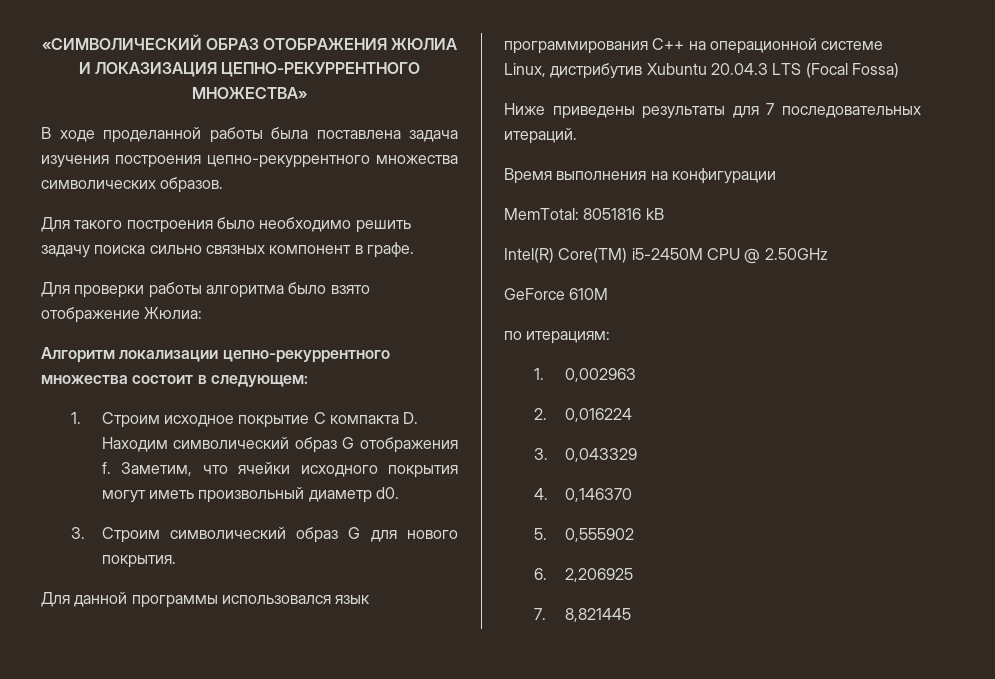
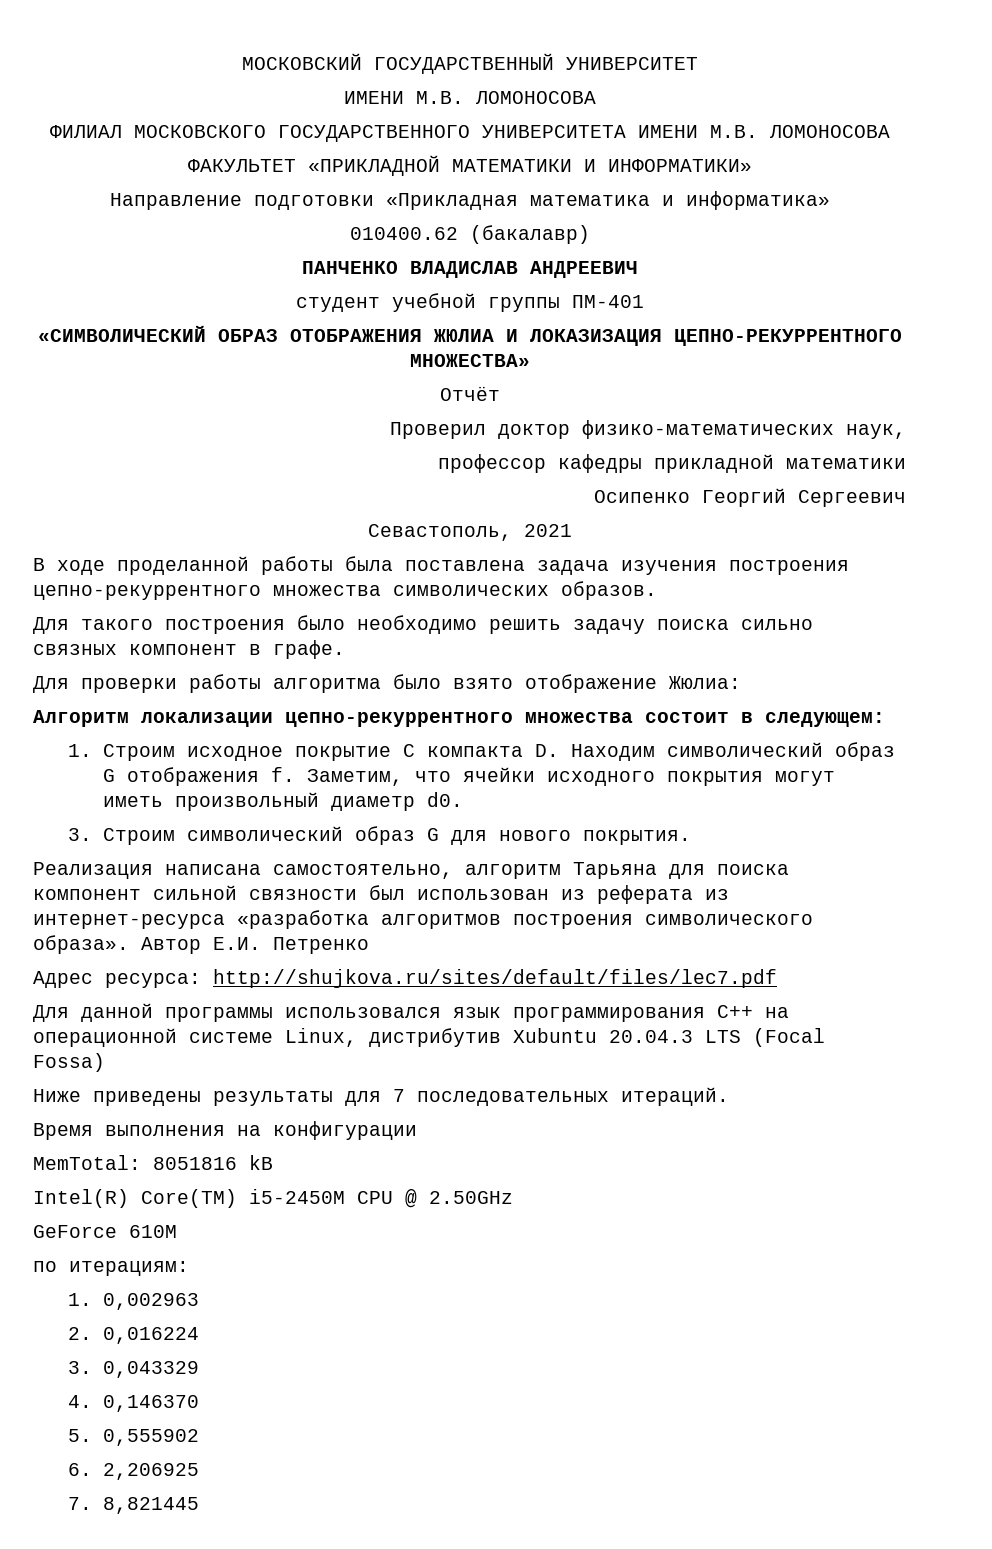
+ МОСКОВСКИЙ ГОСУДАРСТВЕННЫЙ УНИВЕРСИТЕТ
+ ИМЕНИ М.В. ЛОМОНОСОВА
+ ФИЛИАЛ МОСКОВСКОГО ГОСУДАРСТВЕННОГО УНИВЕРСИТЕТА ИМЕНИ М.В. ЛОМОНОСОВА
+ ФАКУЛЬТЕТ «ПРИКЛАДНОЙ МАТЕМАТИКИ И ИНФОРМАТИКИ»
+ Направление подготовки «Прикладная математика и информатика»
+ 010400.62 (бакалавр)
+ ПАНЧЕНКО ВЛАДИСЛАВ АНДРЕЕВИЧ
+ студент учебной группы ПМ-401
+ Отчёт
+ Проверил доктор физико-математических наук,
+ профессор кафедры прикладной математики
+ Осипенко Георгий Сергеевич
+ Севастополь, 2021
+ Реализация написана самостоятельно, алгоритм Тарьяна для поиска компонент сильной связности был использован из реферата из интернет-ресурса «разработка алгоритмов построения символического образа». Автор Е.И. Петренко
+ Адрес ресурса: http://shujkova.ru/sites/default/files/lec7.pdf

